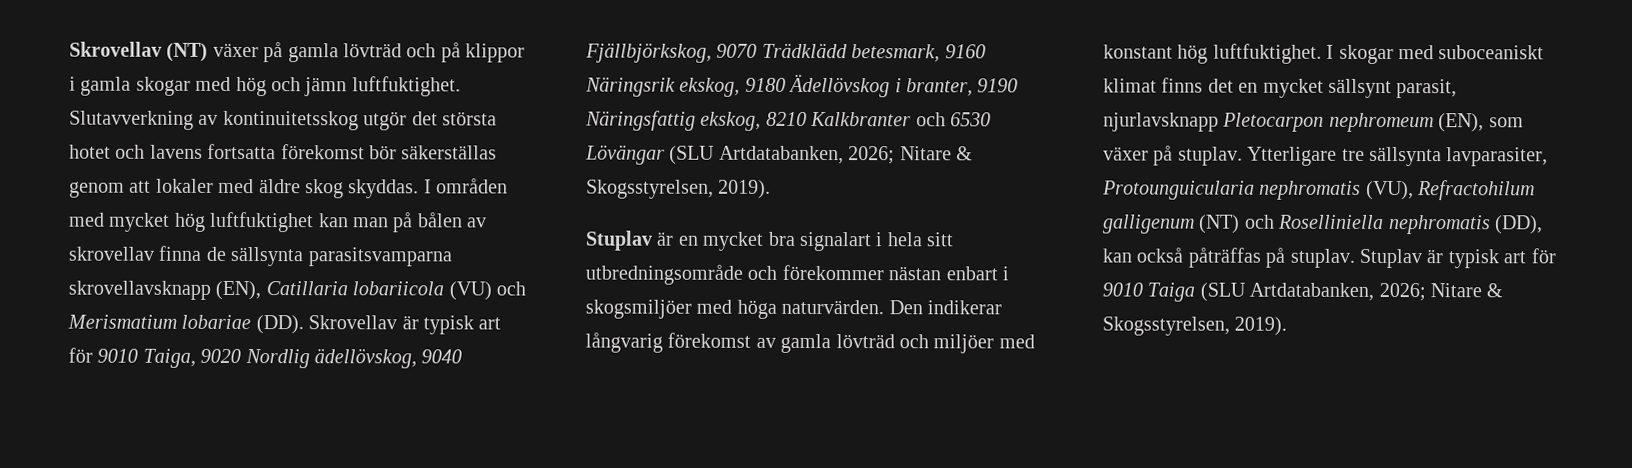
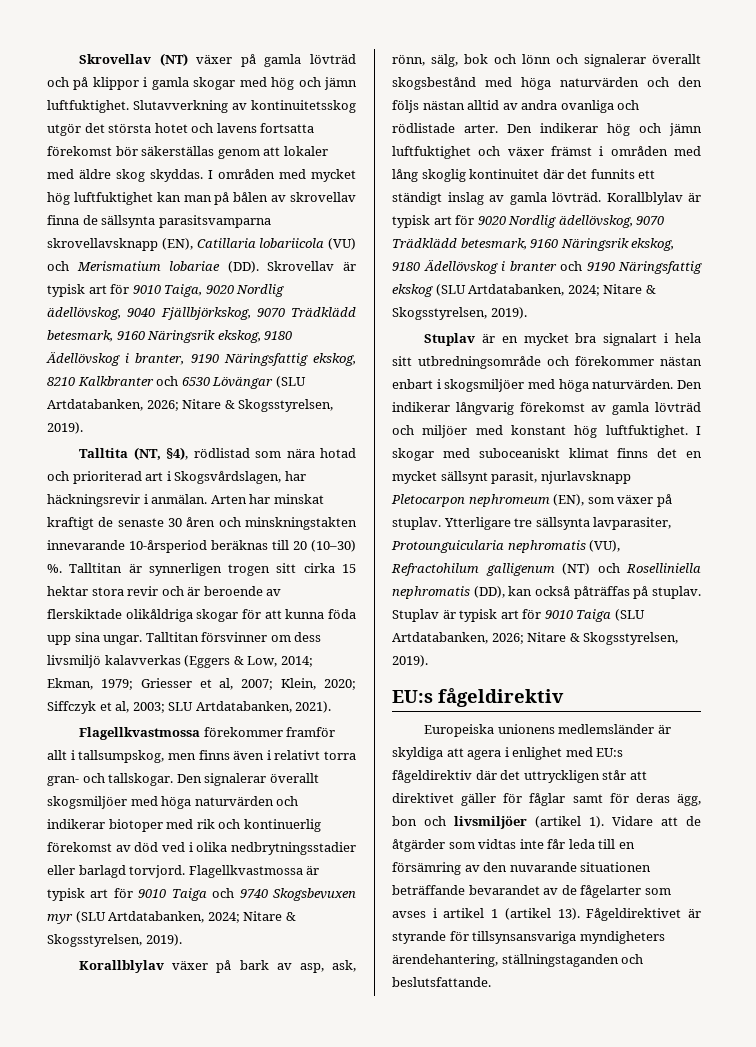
+ Talltita (NT, §4), rödlistad som nära hotad och prioriterad art i Skogsvårdslagen, har häckningsrevir i anmälan. Arten har minskat kraftigt de senaste 30 åren och minskningstakten innevarande 10-årsperiod beräknas till 20 (10–30) %. Talltitan är synnerligen trogen sitt cirka 15 hektar stora revir och är beroende av flerskiktade olikåldriga skogar för att kunna föda upp sina ungar. Talltitan försvinner om dess livsmiljö kalavverkas (Eggers & Low, 2014; Ekman, 1979; Griesser et al, 2007; Klein, 2020; Siffczyk et al, 2003; SLU Artdatabanken, 2021).
+ Flagellkvastmossa förekommer framför allt i tallsumpskog, men finns även i relativt torra gran- och tallskogar. Den signalerar överallt skogsmiljöer med höga naturvärden och indikerar biotoper med rik och kontinuerlig förekomst av död ved i olika nedbrytningsstadier eller barlagd torvjord. Flagellkvastmossa är typisk art för 9010 Taiga och 9740 Skogsbevuxen myr (SLU Artdatabanken, 2024; Nitare & Skogsstyrelsen, 2019).
+ Korallblylav växer på bark av asp, ask, rönn, sälg, bok och lönn och signalerar överallt skogsbestånd med höga naturvärden och den följs nästan alltid av andra ovanliga och rödlistade arter. Den indikerar hög och jämn luftfuktighet och växer främst i områden med lång skoglig kontinuitet där det funnits ett ständigt inslag av gamla lövträd. Korallblylav är typisk art för 9020 Nordlig ädellövskog, 9070 Trädklädd betesmark, 9160 Näringsrik ekskog, 9180 Ädellövskog i branter och 9190 Näringsfattig ekskog (SLU Artdatabanken, 2024; Nitare & Skogsstyrelsen, 2019).
  Stuplav är typisk art för 9010 Taiga (SLU Artdatabanken, 2026; Nitare & Skogsstyrelsen, 2019).
+ EU:s fågeldirektiv
+ Europeiska unionens medlemsländer är skyldiga att agera i enlighet med EU:s fågeldirektiv där det uttryckligen står att direktivet gäller för fåglar samt för deras ägg, bon och livsmiljöer (artikel 1). Vidare att de åtgärder som vidtas inte får leda till en försämring av den nuvarande situationen beträffande bevarandet av de fågelarter som avses i artikel 1 (artikel 13). Fågeldirektivet är styrande för tillsynsansvariga myndigheters ärendehantering, ställningstaganden och beslutsfattande.

